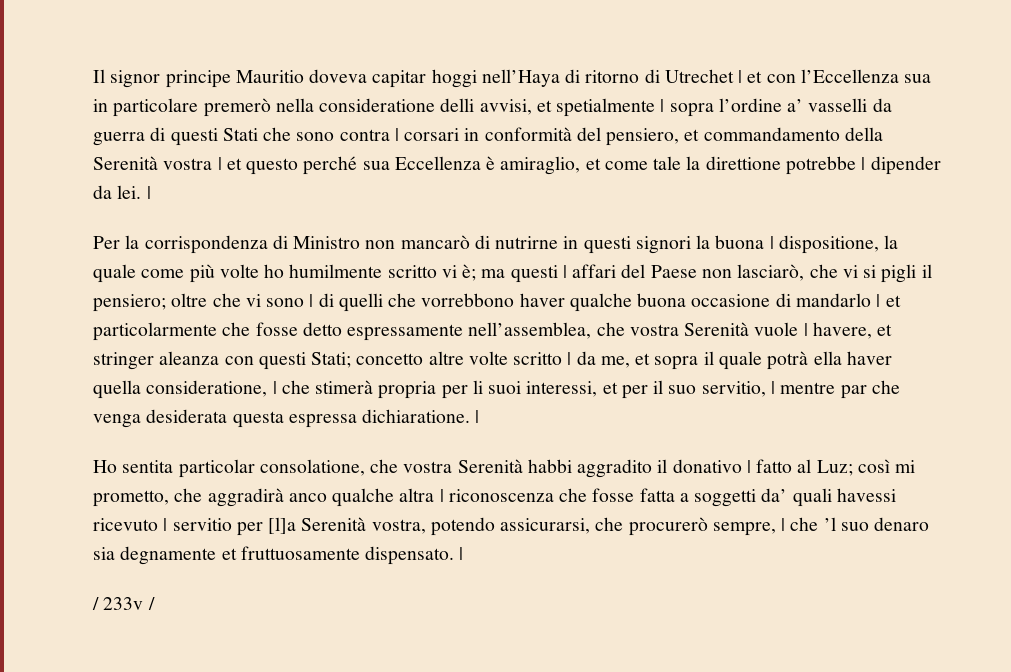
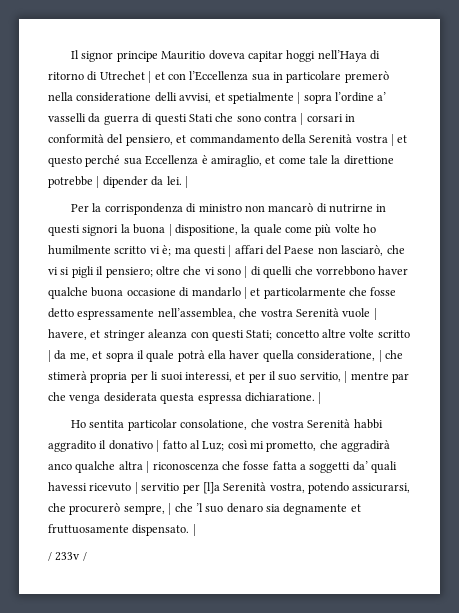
- Per la corrispondenza di Ministro non mancarò di nutrirne in questi signori la buona | dispositione, la quale come più volte ho humilmente scritto vi è;
+ Per la corrispondenza di ministro non mancarò di nutrirne in questi signori la buona | dispositione, la quale come più volte ho humilmente scritto vi è;

